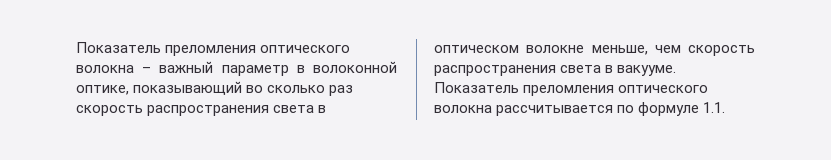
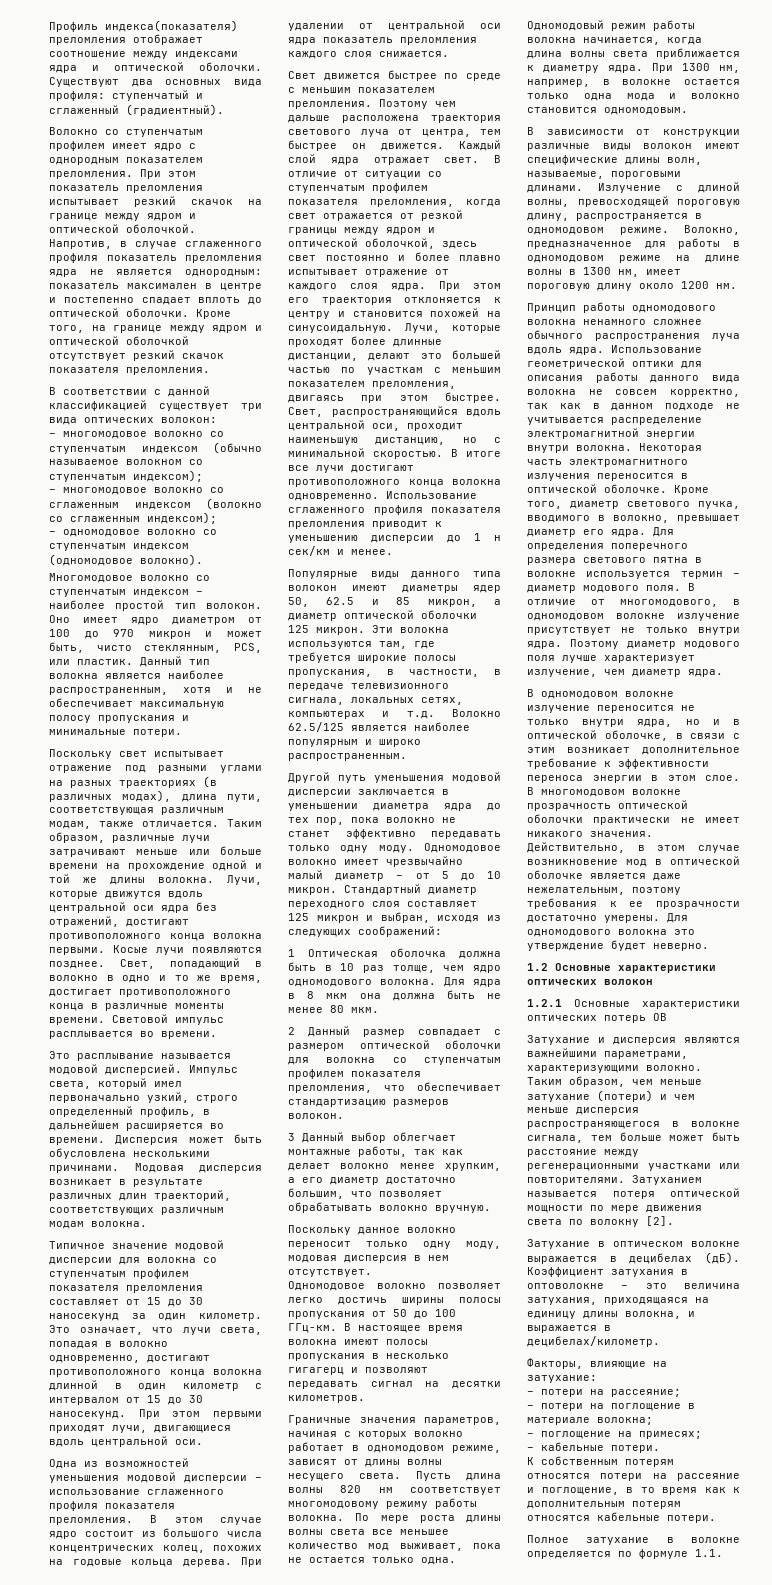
- Показатель преломления оптического волокна – важный параметр в волоконной оптике, показывающий во сколько раз скорость распространения света в оптическом волокне меньше, чем скорость распространения света в вакууме. Показатель преломления оптического волокна рассчитывается по формуле 1.1.
+ Профиль индекса(показателя) преломления отображает соотношение между индексами ядра и оптической оболочки. Существуют два основных вида профиля: ступенчатый и сглаженный (градиентный).
+ Волокно со ступенчатым профилем имеет ядро с однородным показателем преломления. При этом показатель преломления испытывает резкий скачок на границе между ядром и оптической оболочкой. Напротив, в случае сглаженного профиля показатель преломления ядра не является однородным: показатель максимален в центре и постепенно спадает вплоть до оптической оболочки. Кроме того, на границе между ядром и оптической оболочкой отсутствует резкий скачок показателя преломления.
+ В соответствии с данной классификацией существует три вида оптических волокон:
+ – многомодовое волокно со ступенчатым индексом (обычно называемое волокном со ступенчатым индексом);
+ – многомодовое волокно со сглаженным индексом (волокно со сглаженным индексом);
+ – одномодовое волокно со ступенчатым индексом (одномодовое волокно).
+ Многомодовое волокно со ступенчатым индексом – наиболее простой тип волокон. Оно имеет ядро диаметром от 100 до 970 микрон и может быть, чисто стеклянным, PCS, или пластик. Данный тип волокна является наиболее распространенным, хотя и не обеспечивает максимальную полосу пропускания и минимальные потери.
+ Поскольку свет испытывает отражение под разными углами на разных траекториях (в различных модах), длина пути, соответствующая различным модам, также отличается. Таким образом, различные лучи затрачивают меньше или больше времени на прохождение одной и той же длины волокна. Лучи, которые движутся вдоль центральной оси ядра без отражений, достигают противоположного конца волокна первыми. Косые лучи появляются позднее. Свет, попадающий в волокно в одно и то же время, достигает противоположного конца в различные моменты времени. Световой импульс расплывается во времени.
+ Это расплывание называется модовой дисперсией. Импульс света, который имел первоначально узкий, строго определенный профиль, в дальнейшем расширяется во времени. Дисперсия может быть обусловлена несколькими причинами. Модовая дисперсия возникает в результате различных длин траекторий, соответствующих различным модам волокна.
+ Типичное значение модовой дисперсии для волокна со ступенчатым профилем показателя преломления составляет от 15 до 30 наносекунд за один километр. Это означает, что лучи света, попадая в волокно одновременно, достигают противоположного конца волокна длинной в один километр с интервалом от 15 до 30 наносекунд. При этом первыми приходят лучи, двигающиеся вдоль центральной оси.
+ Одна из возможностей уменьшения модовой дисперсии – использование сглаженного профиля показателя преломления. В этом случае ядро состоит из большого числа концентрических колец, похожих на годовые кольца дерева. При удалении от центральной оси ядра показатель преломления каждого слоя снижается.
+ Свет движется быстрее по среде с меньшим показателем преломления. Поэтому чем дальше расположена траектория светового луча от центра, тем быстрее он движется. Каждый слой ядра отражает свет. В отличие от ситуации со ступенчатым профилем показателя преломления, когда свет отражается от резкой границы между ядром и оптической оболочкой, здесь свет постоянно и более плавно испытывает отражение от каждого слоя ядра. При этом его траектория отклоняется к центру и становится похожей на синусоидальную. Лучи, которые проходят более длинные дистанции, делают это большей частью по участкам с меньшим показателем преломления, двигаясь при этом быстрее. Свет, распространяющийся вдоль центральной оси, проходит наименьшую дистанцию, но с минимальной скоростью. В итоге все лучи достигают противоположного конца волокна одновременно. Использование сглаженного профиля показателя преломления приводит к уменьшению дисперсии до 1 н сек/км и менее.
+ Популярные виды данного типа волокон имеют диаметры ядер 50, 62.5 и 85 микрон, а диаметр оптической оболочки 125 микрон. Эти волокна используются там, где требуется широкие полосы пропускания, в частности, в передаче телевизионного сигнала, локальных сетях, компьютерах и т.д. Волокно 62.5/125 является наиболее популярным и широко распространенным.
+ Другой путь уменьшения модовой дисперсии заключается в уменьшении диаметра ядра до тех пор, пока волокно не станет эффективно передавать только одну моду. Одномодовое волокно имеет чрезвычайно малый диаметр – от 5 до 10 микрон. Стандартный диаметр переходного слоя составляет 125 микрон и выбран, исходя из следующих соображений:
+ 1 Оптическая оболочка должна быть в 10 раз толще, чем ядро одномодового волокна. Для ядра в 8 мкм она должна быть не менее 80 мкм.
+ 2 Данный размер совпадает с размером оптической оболочки для волокна со ступенчатым профилем показателя преломления, что обеспечивает стандартизацию размеров волокон.
+ 3 Данный выбор облегчает монтажные работы, так как делает волокно менее хрупким, а его диаметр достаточно большим, что позволяет обрабатывать волокно вручную.
+ Поскольку данное волокно переносит только одну моду, модовая дисперсия в нем отсутствует.
+ Одномодовое волокно позволяет легко достичь ширины полосы пропускания от 50 до 100 ГГц-км. В настоящее время волокна имеют полосы пропускания в несколько гигагерц и позволяют передавать сигнал на десятки километров.
+ Граничные значения параметров, начиная с которых волокно работает в одномодовом режиме, зависят от длины волны несущего света. Пусть длина волны 820 нм соответствует многомодовому режиму работы волокна. По мере роста длины волны света все меньшее количество мод выживает, пока не остается только одна. Одномодовый режим работы волокна начинается, когда длина волны света приближается к диаметру ядра. При 1300 нм, например, в волокне остается только одна мода и волокно становится одномодовым.
+ В зависимости от конструкции различные виды волокон имеют специфические длины волн, называемые, пороговыми длинами. Излучение с длиной волны, превосходящей пороговую длину, распространяется в одномодовом режиме. Волокно, предназначенное для работы в одномодовом режиме на длине волны в 1300 нм, имеет пороговую длину около 1200 нм.
+ Принцип работы одномодового волокна ненамного сложнее обычного распространения луча вдоль ядра. Использование геометрической оптики для описания работы данного вида волокна не совсем корректно, так как в данном подходе не учитывается распределение электромагнитной энергии внутри волокна. Некоторая часть электромагнитного излучения переносится в оптической оболочке. Кроме того, диаметр светового пучка, вводимого в волокно, превышает диаметр его ядра. Для определения поперечного размера светового пятна в волокне используется термин – диаметр модового поля. В отличие от многомодового, в одномодовом волокне излучение присутствует не только внутри ядра. Поэтому диаметр модового поля лучше характеризует излучение, чем диаметр ядра.
+ В одномодовом волокне излучение переносится не только внутри ядра, но и в оптической оболочке, в связи с этим возникает дополнительное требование к эффективности переноса энергии в этом слое. В многомодовом волокне прозрачность оптической оболочки практически не имеет никакого значения. Действительно, в этом случае возникновение мод в оптической оболочке является даже нежелательным, поэтому требования к ее прозрачности достаточно умерены. Для одномодового волокна это утверждение будет неверно.
+ 1.2 Основные характеристики оптических волокон
+ 1.2.1 Основные характеристики оптических потерь ОВ
+ Затухание и дисперсия являются важнейшими параметрами, характеризующими волокно. Таким образом, чем меньше затухание (потери) и чем меньше дисперсия распространяющегося в волокне сигнала, тем больше может быть расстояние между регенерационными участками или повторителями. Затуханием называется потеря оптической мощности по мере движения света по волокну [2].
+ Затухание в оптическом волокне выражается в децибелах (дБ). Коэффициент затухания в оптоволокне – это величина затухания, приходящаяся на единицу длины волокна, и выражается в децибелах/километр.
+ Факторы, влияющие на затухание:
+ – потери на рассеяние;
+ – потери на поглощение в материале волокна;
+ – поглощение на примесях;
+ – кабельные потери.
+ К собственным потерям относятся потери на рассеяние и поглощение, в то время как к дополнительным потерям относятся кабельные потери.
+ Полное затухание в волокне определяется по формуле 1.1.

